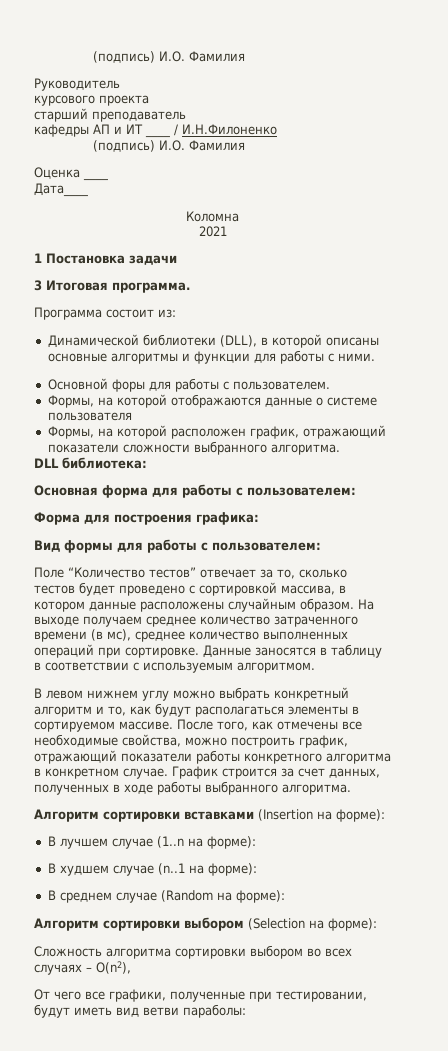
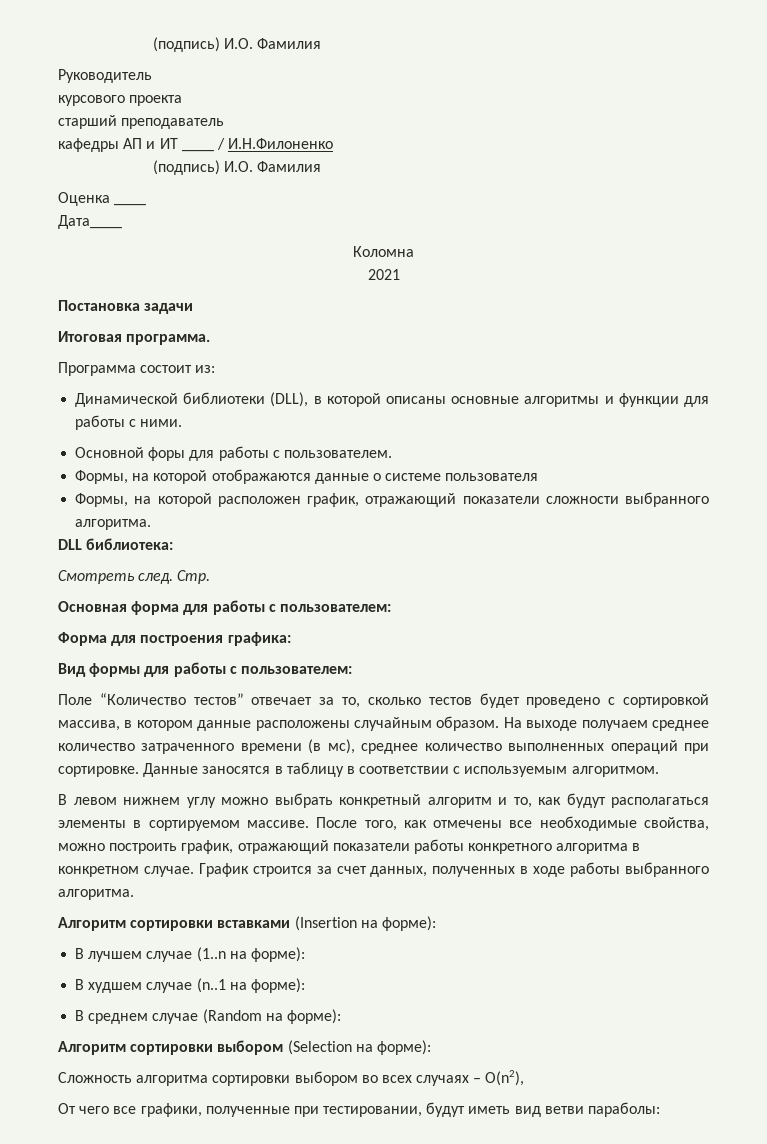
- 1 Постановка задачи
+ Постановка задачи
- 3 Итоговая программа.
+ Итоговая программа.
+ Смотреть след. Стр.

